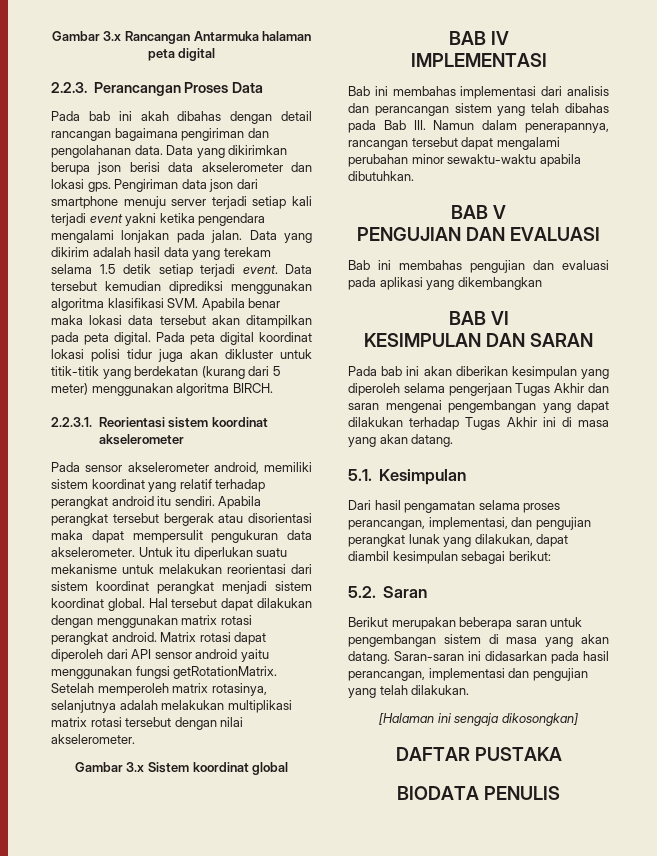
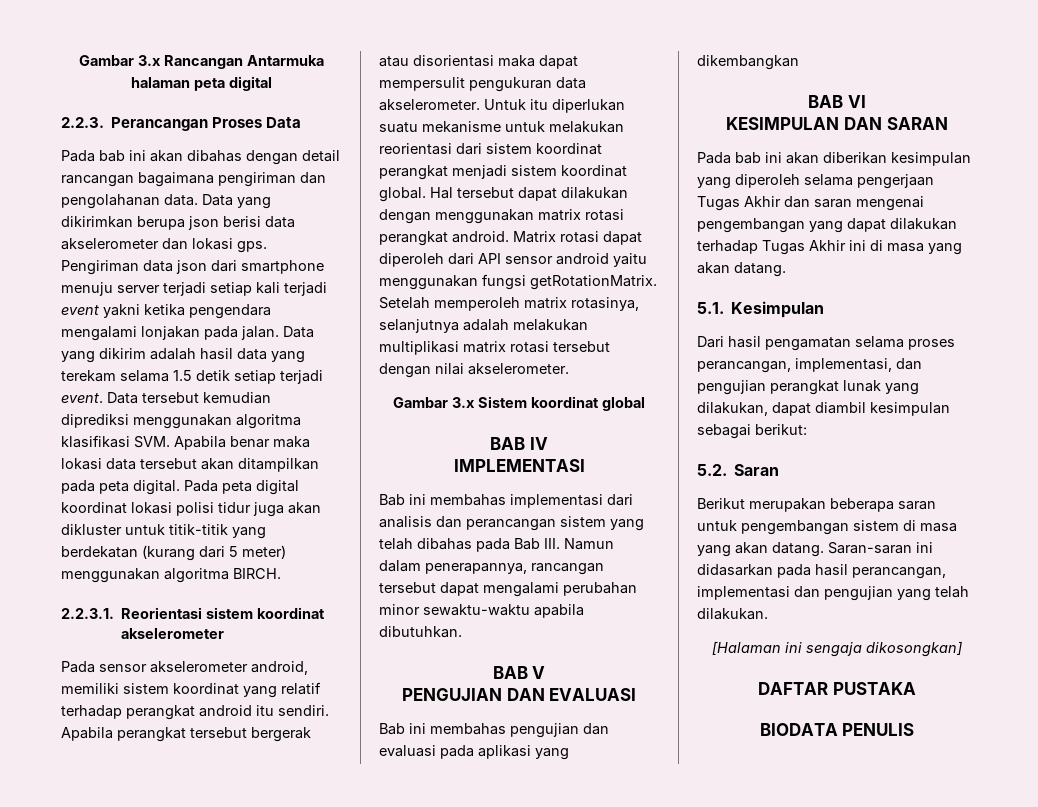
- Pada bab ini akah dibahas dengan detail rancangan bagaimana pengiriman dan pengolahanan data.
+ Pada bab ini akan dibahas dengan detail rancangan bagaimana pengiriman dan pengolahanan data.

